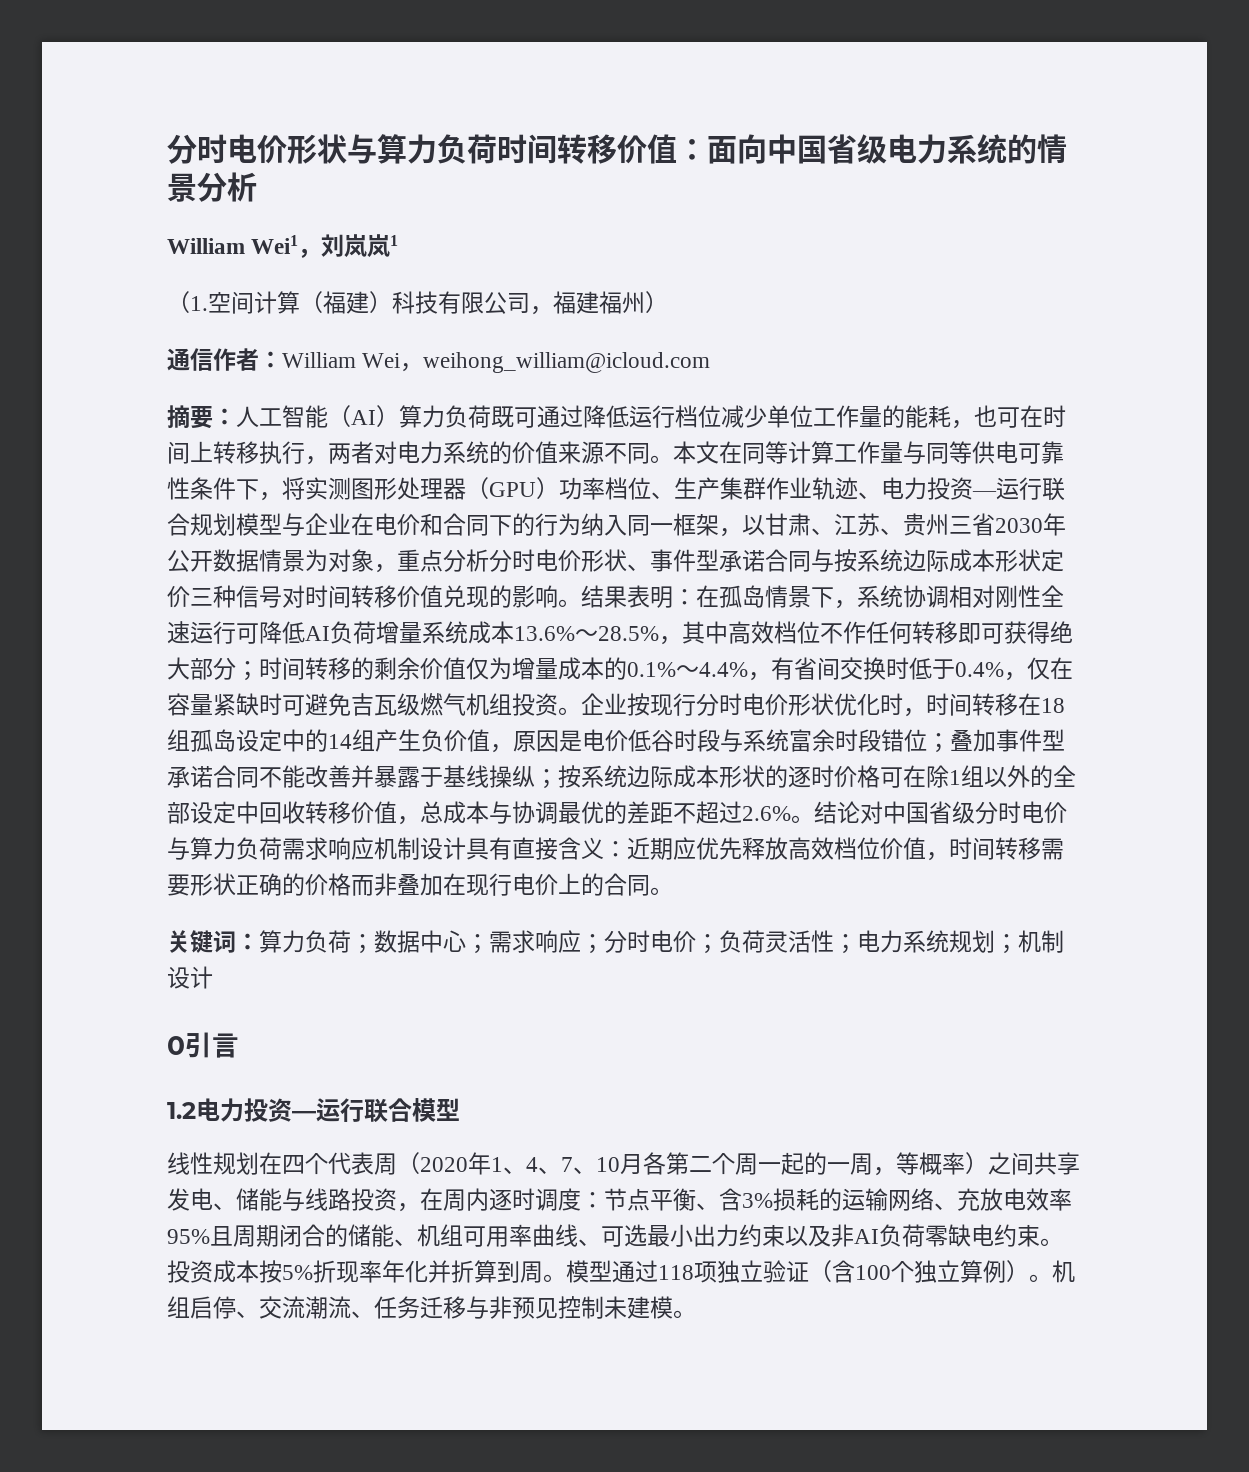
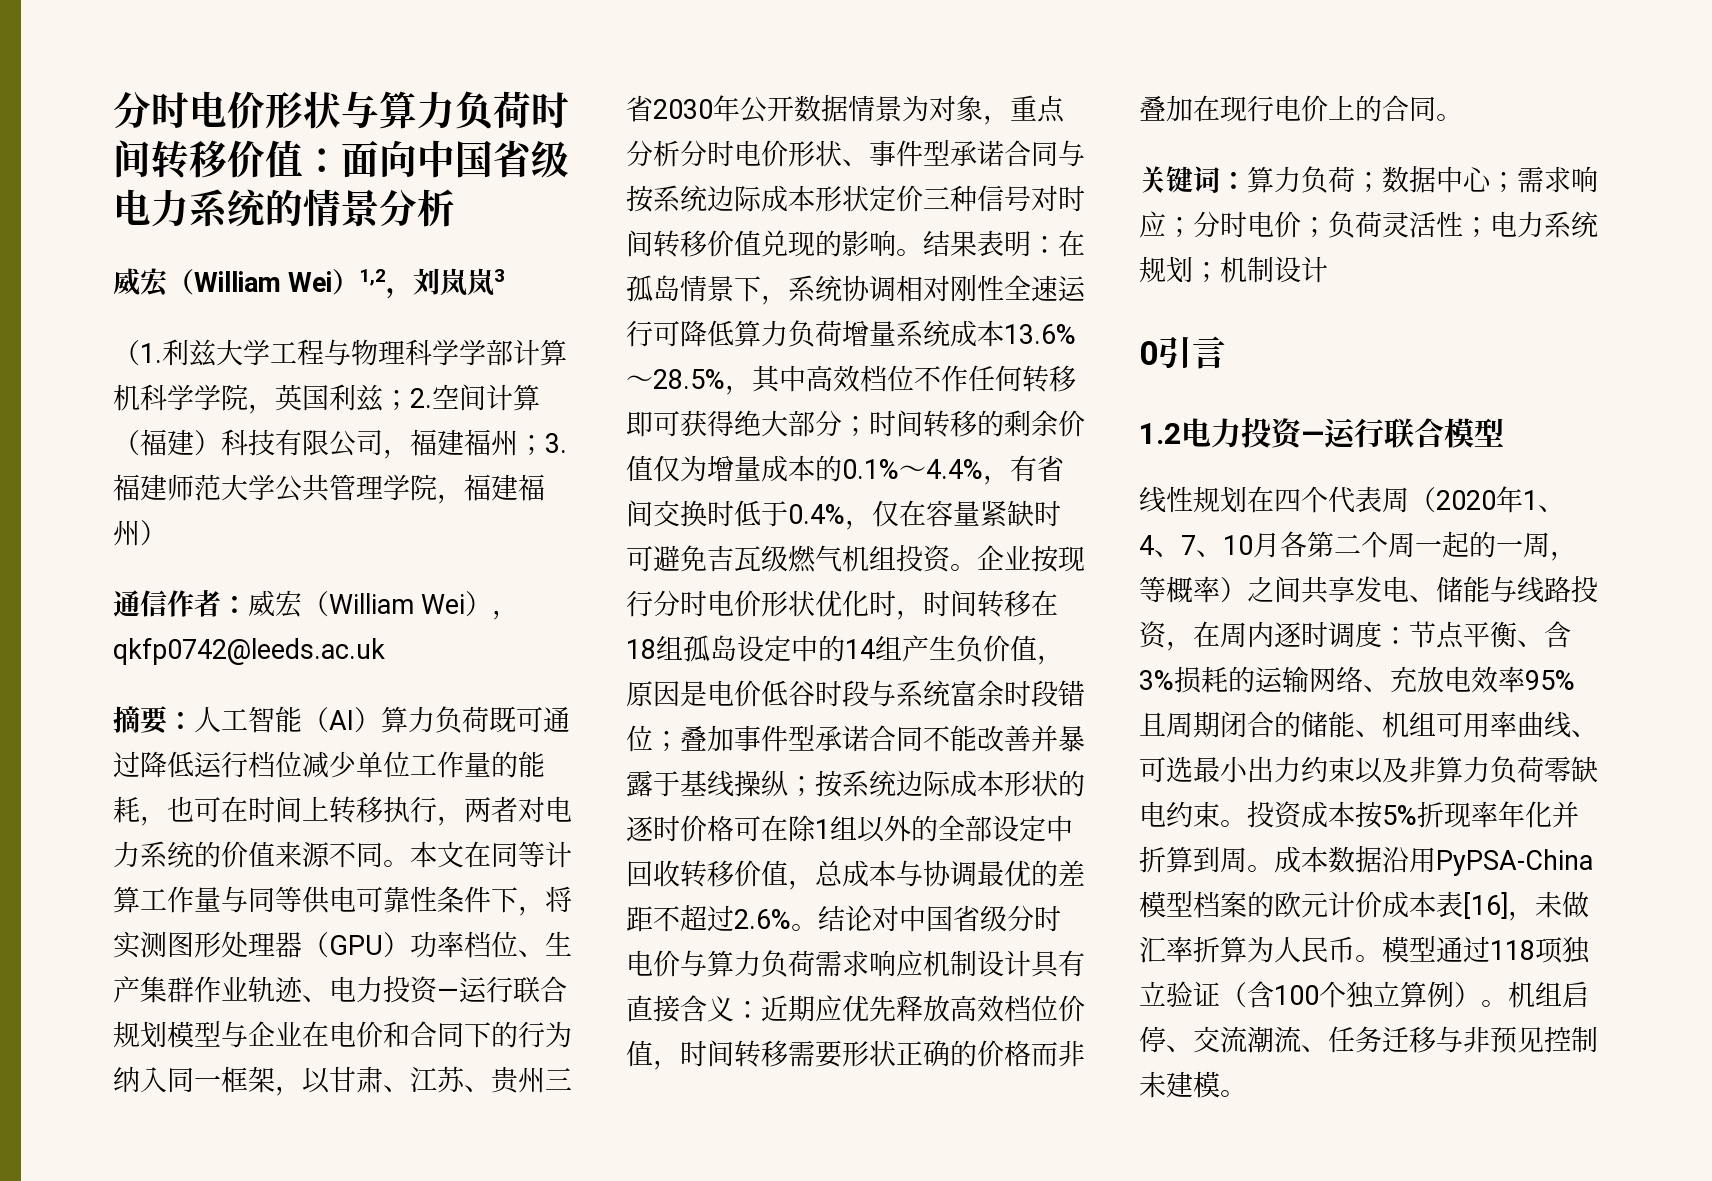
- William Wei1，刘岚岚1
+ 威宏（William Wei）1,2，刘岚岚3
- （1.空间计算（福建）科技有限公司，福建福州）
+ （1.利兹大学工程与物理科学学部计算机科学学院，英国利兹；2.空间计算（福建）科技有限公司，福建福州；3.福建师范大学公共管理学院，福建福州）
- 通信作者：William Wei，weihong_william@icloud.com
+ 通信作者：威宏（William Wei），qkfp0742@leeds.ac.uk
- 结果表明：在孤岛情景下，系统协调相对刚性全速运行可降低AI负荷增量系统成本13.6%～28.5%，其中高效档位不作任何转移即可获得绝大部分；时间转移的剩余价值仅为增量成本的0.1%～4.4%，有省间交换时低于0.4%，仅在容量紧缺时可避免吉瓦级燃气机组投资。
+ 结果表明：在孤岛情景下，系统协调相对刚性全速运行可降低算力负荷增量系统成本13.6%～28.5%，其中高效档位不作任何转移即可获得绝大部分；时间转移的剩余价值仅为增量成本的0.1%～4.4%，有省间交换时低于0.4%，仅在容量紧缺时可避免吉瓦级燃气机组投资。
- 节点平衡、含3%损耗的运输网络、充放电效率95%且周期闭合的储能、机组可用率曲线、可选最小出力约束以及非AI负荷零缺电约束。
+ 节点平衡、含3%损耗的运输网络、充放电效率95%且周期闭合的储能、机组可用率曲线、可选最小出力约束以及非算力负荷零缺电约束。
+ 成本数据沿用PyPSA-China模型档案的欧元计价成本表[16]，未做汇率折算为人民币。

